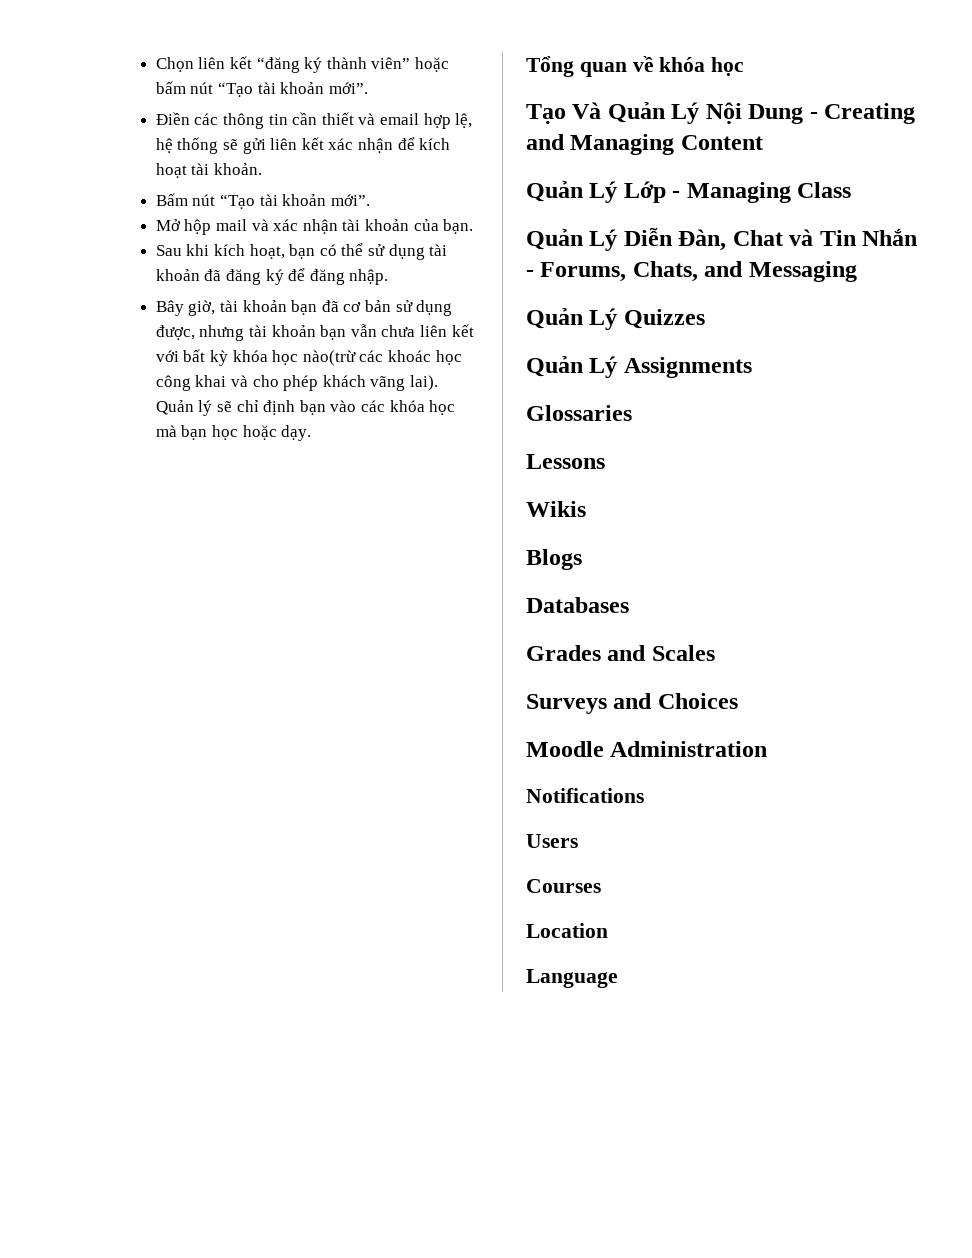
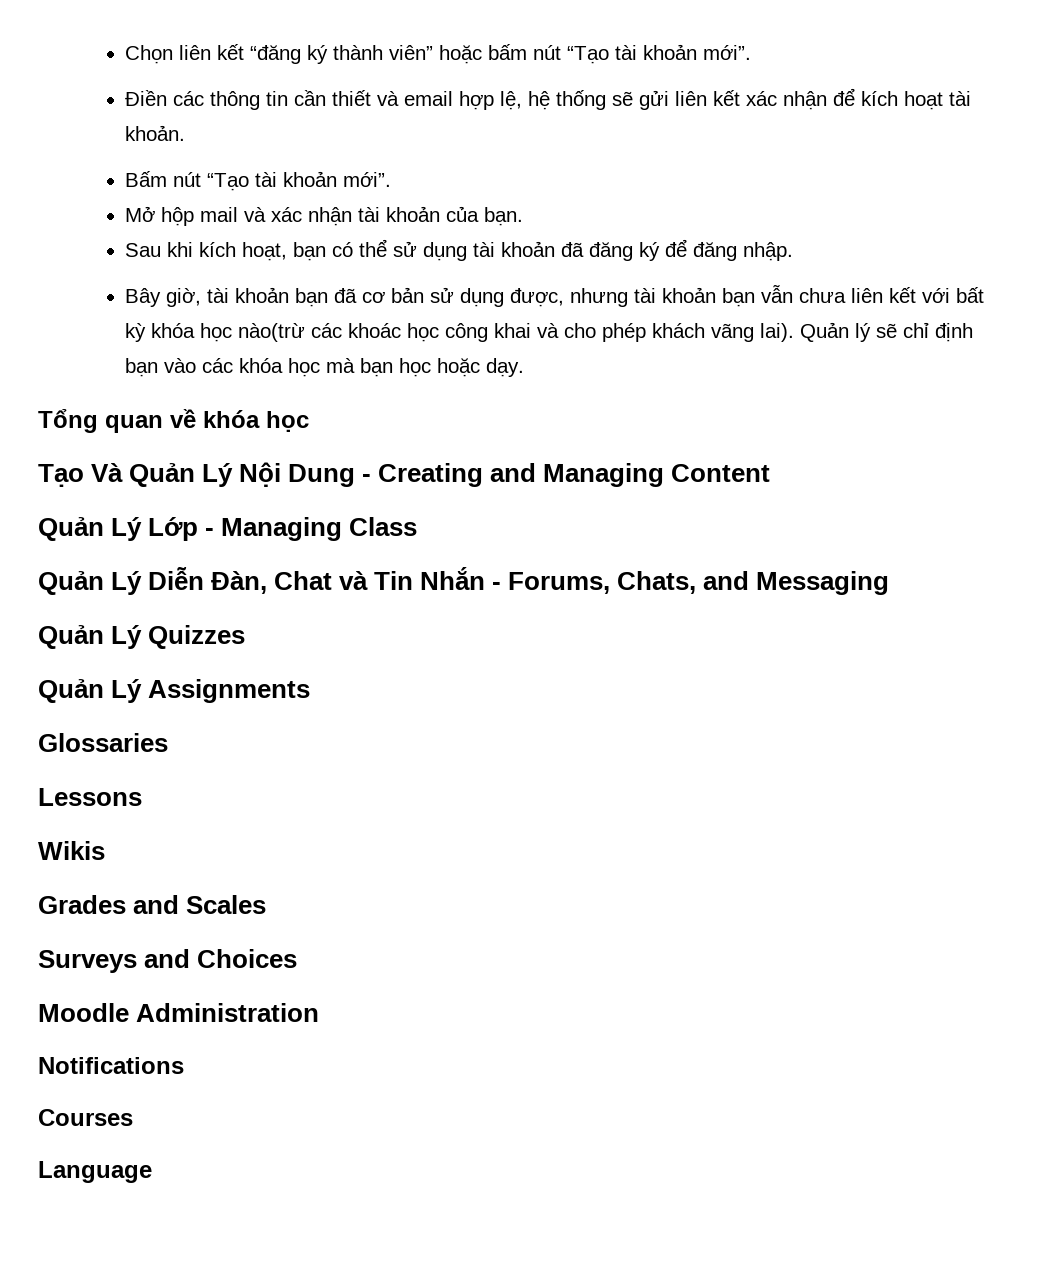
- Blogs
- Databases
- Users
- Location

